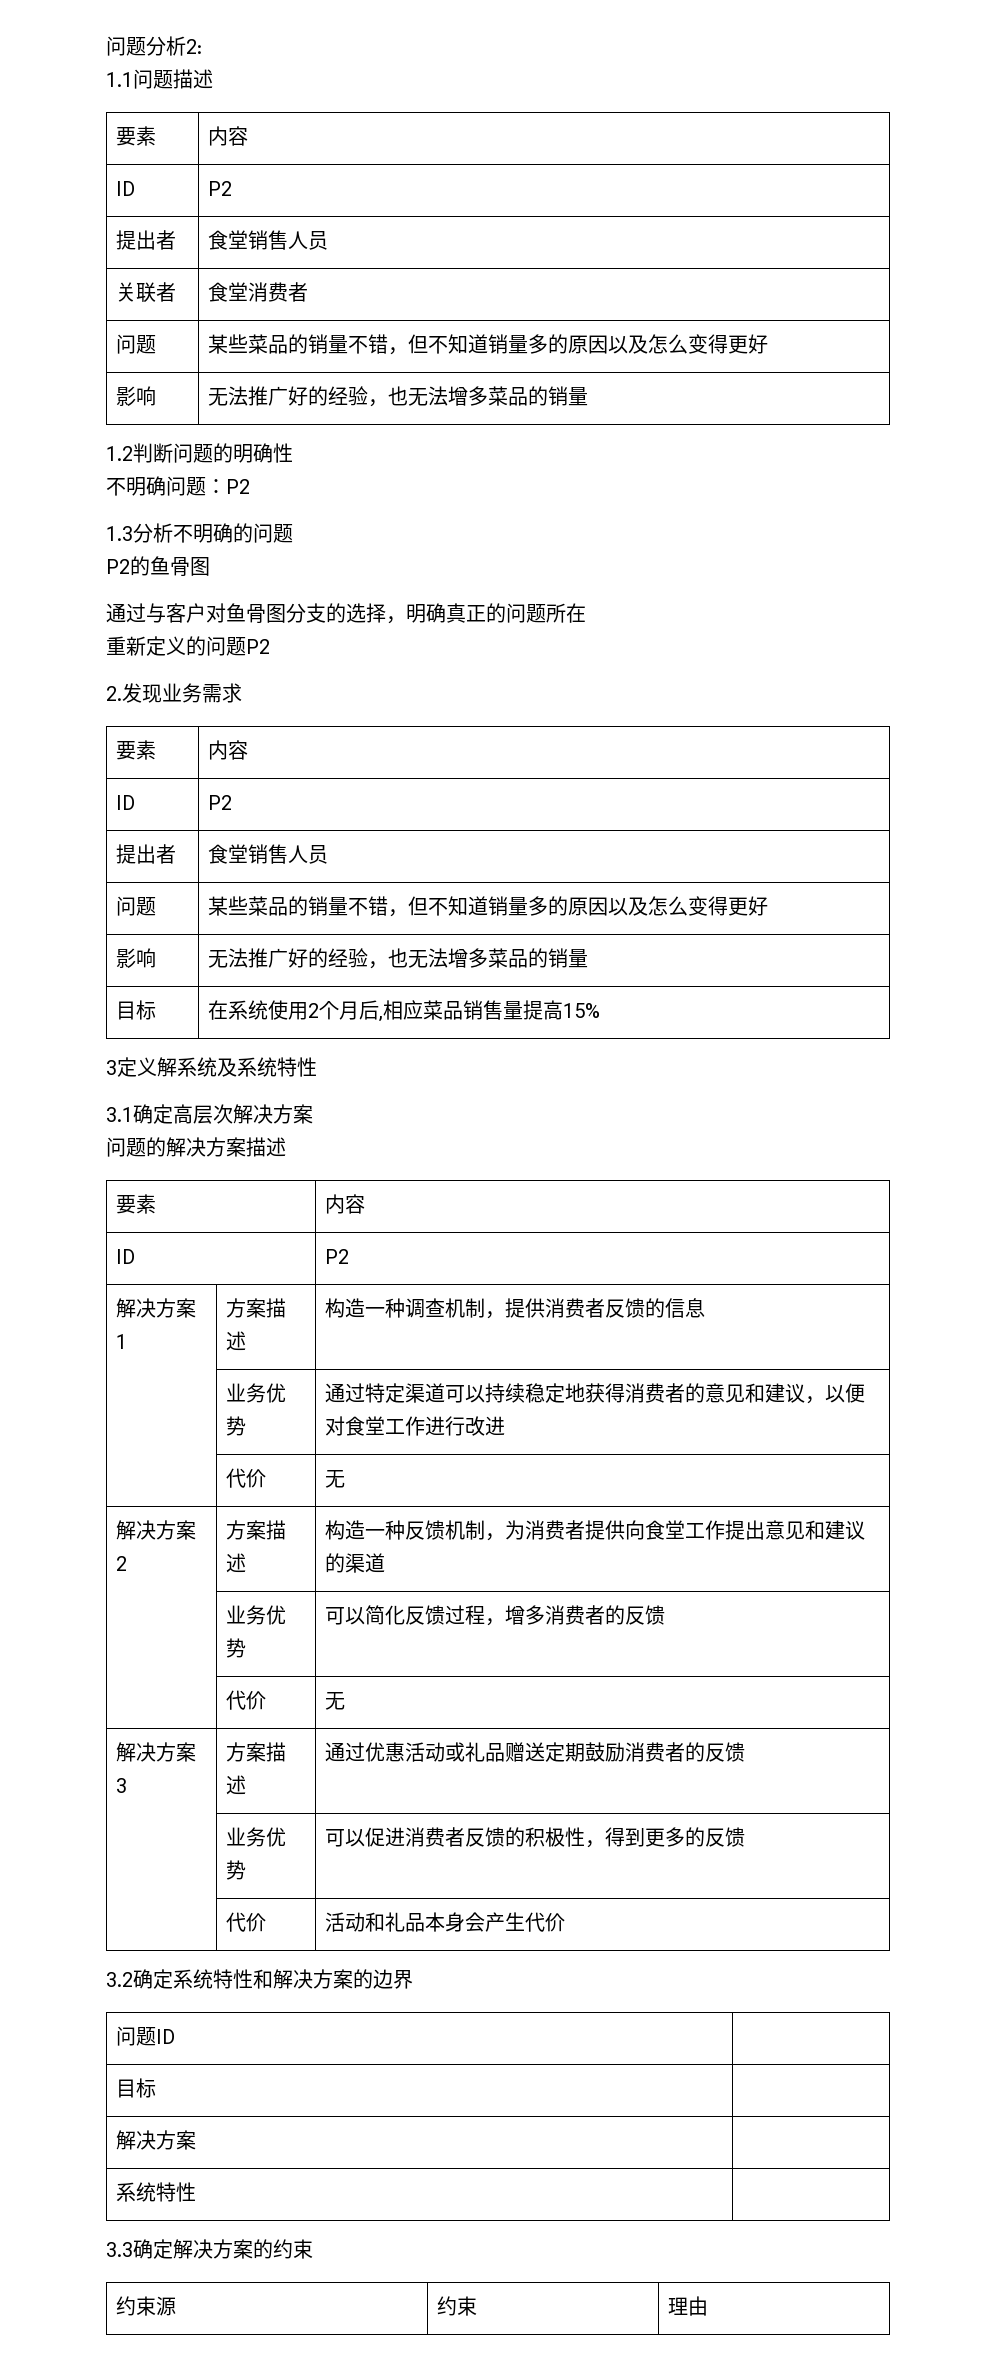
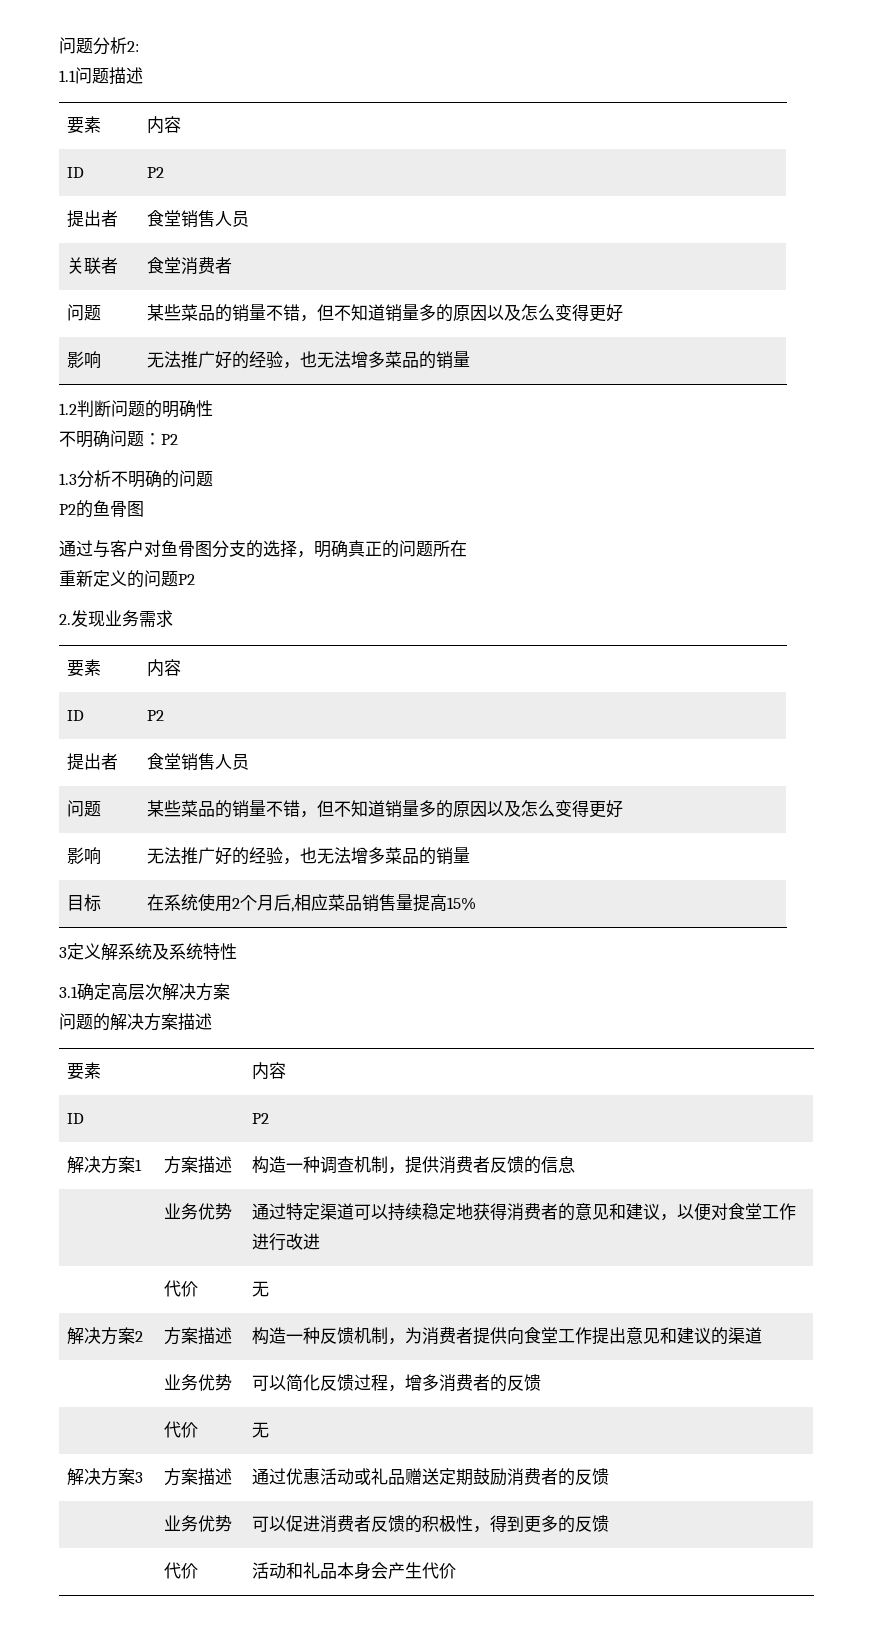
- 3.2确定系统特性和解决方案的边界
- 问题ID |
- 目标 |
- 解决方案 |
- 系统特性 |
- 3.3确定解决方案的约束
- 约束源 | 约束 | 理由

